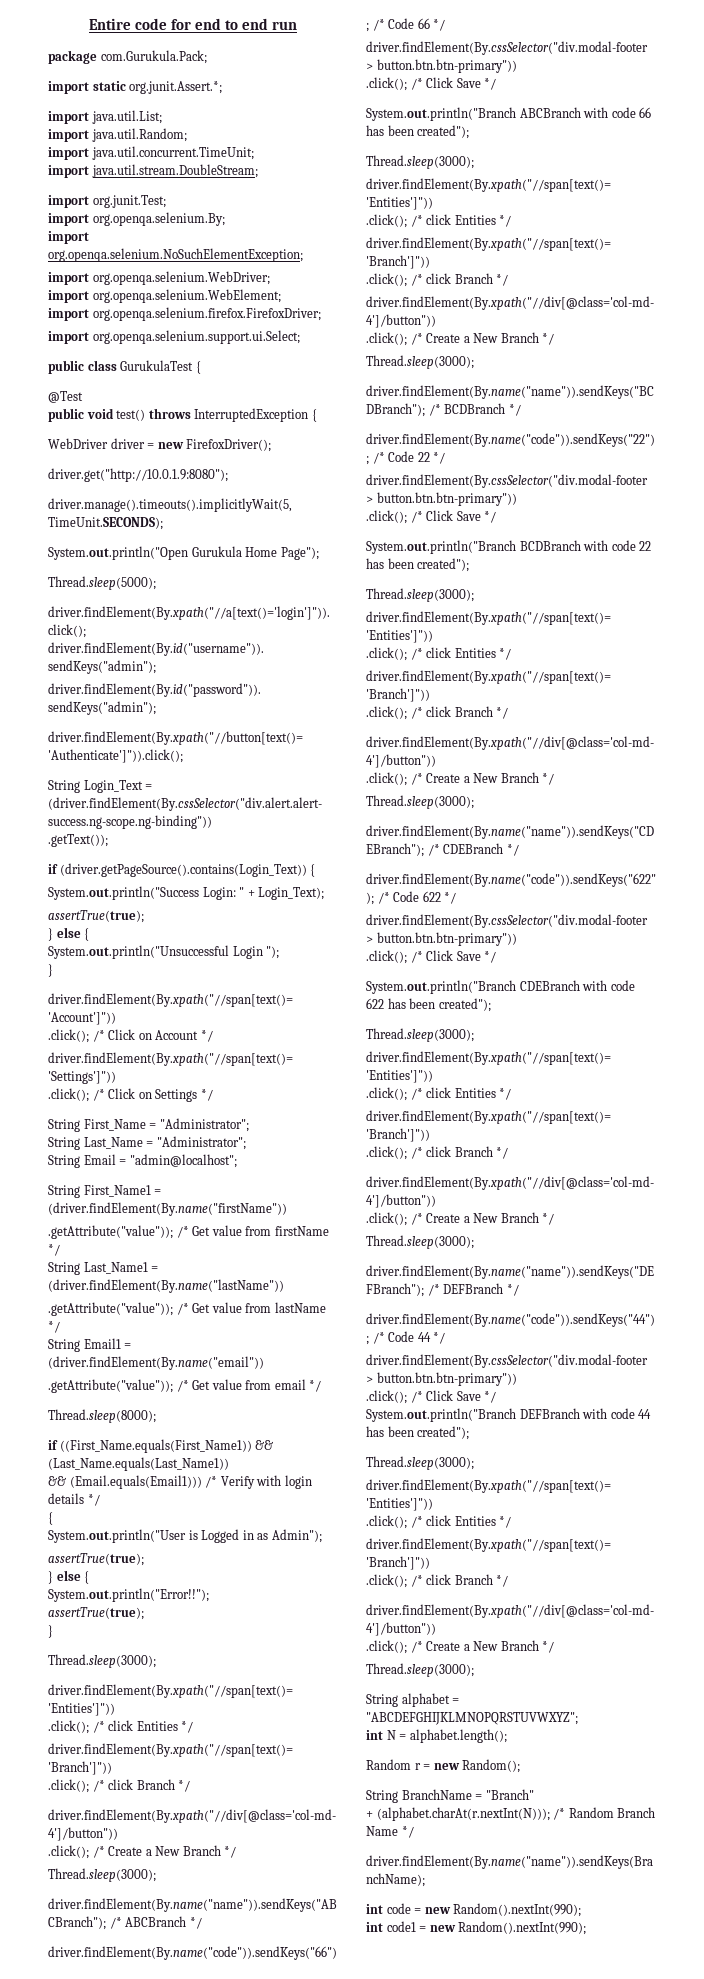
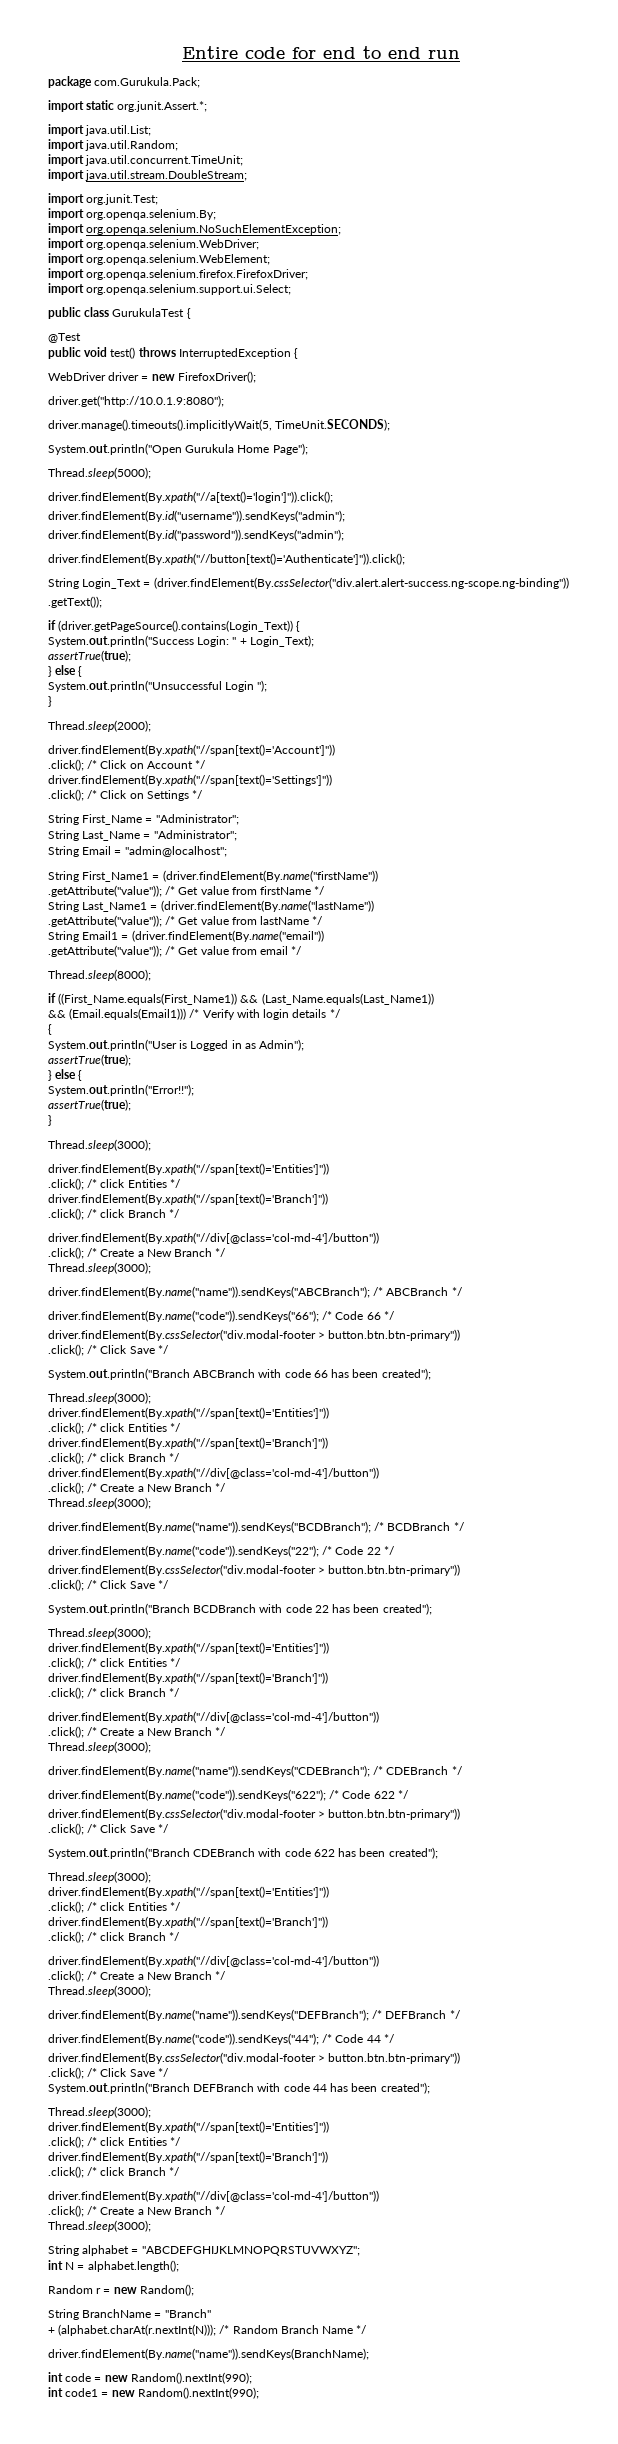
+ Thread.sleep(2000);

